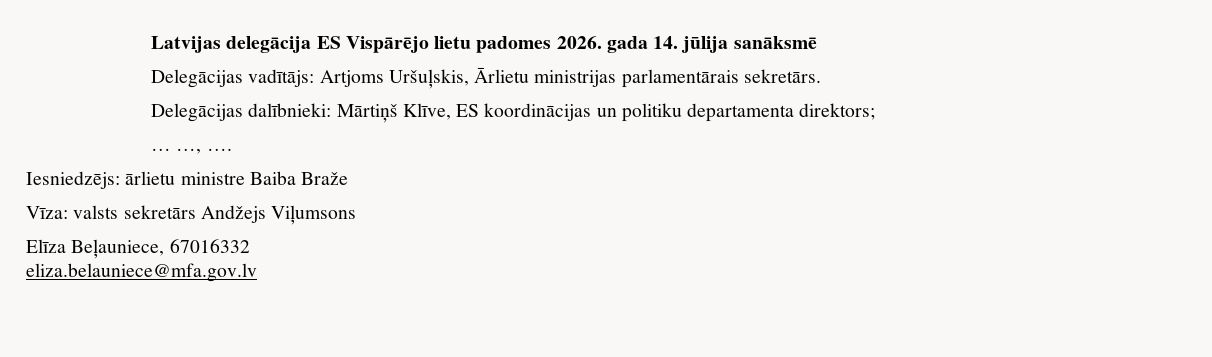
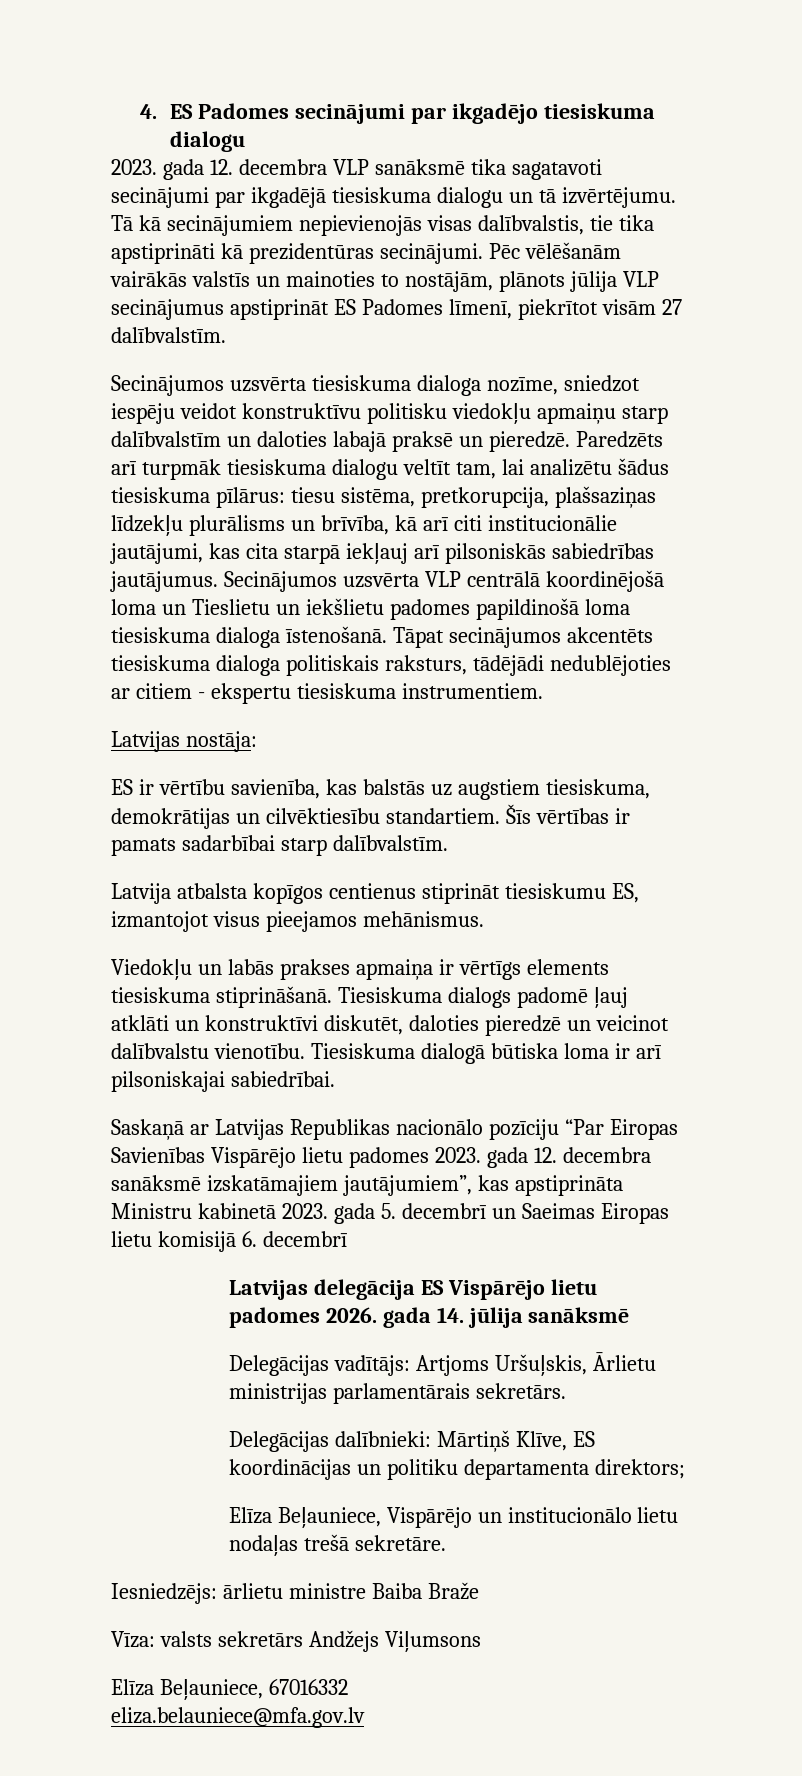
+ 4. ES Padomes secinājumi par ikgadējo tiesiskuma dialogu
+ 2023. gada 12. decembra VLP sanāksmē tika sagatavoti secinājumi par ikgadējā tiesiskuma dialogu un tā izvērtējumu. Tā kā secinājumiem nepievienojās visas dalībvalstis, tie tika apstiprināti kā prezidentūras secinājumi. Pēc vēlēšanām vairākās valstīs un mainoties to nostājām, plānots jūlija VLP secinājumus apstiprināt ES Padomes līmenī, piekrītot visām 27 dalībvalstīm.
+ Secinājumos uzsvērta tiesiskuma dialoga nozīme, sniedzot iespēju veidot konstruktīvu politisku viedokļu apmaiņu starp dalībvalstīm un daloties labajā praksē un pieredzē. Paredzēts arī turpmāk tiesiskuma dialogu veltīt tam, lai analizētu šādus tiesiskuma pīlārus: tiesu sistēma, pretkorupcija, plašsaziņas līdzekļu plurālisms un brīvība, kā arī citi institucionālie jautājumi, kas cita starpā iekļauj arī pilsoniskās sabiedrības jautājumus. Secinājumos uzsvērta VLP centrālā koordinējošā loma un Tieslietu un iekšlietu padomes papildinošā loma tiesiskuma dialoga īstenošanā. Tāpat secinājumos akcentēts tiesiskuma dialoga politiskais raksturs, tādējādi nedublējoties ar citiem - ekspertu tiesiskuma instrumentiem.
+ Latvijas nostāja:
+ ES ir vērtību savienība, kas balstās uz augstiem tiesiskuma, demokrātijas un cilvēktiesību standartiem. Šīs vērtības ir pamats sadarbībai starp dalībvalstīm.
+ Latvija atbalsta kopīgos centienus stiprināt tiesiskumu ES, izmantojot visus pieejamos mehānismus.
+ Viedokļu un labās prakses apmaiņa ir vērtīgs elements tiesiskuma stiprināšanā. Tiesiskuma dialogs padomē ļauj atklāti un konstruktīvi diskutēt, daloties pieredzē un veicinot dalībvalstu vienotību. Tiesiskuma dialogā būtiska loma ir arī pilsoniskajai sabiedrībai.
+ Saskaņā ar Latvijas Republikas nacionālo pozīciju “Par Eiropas Savienības Vispārējo lietu padomes 2023. gada 12. decembra sanāksmē izskatāmajiem jautājumiem”, kas apstiprināta Ministru kabinetā 2023. gada 5. decembrī un Saeimas Eiropas lietu komisijā 6. decembrī
- … …, ….
+ Elīza Beļauniece, Vispārējo un institucionālo lietu nodaļas trešā sekretāre.

